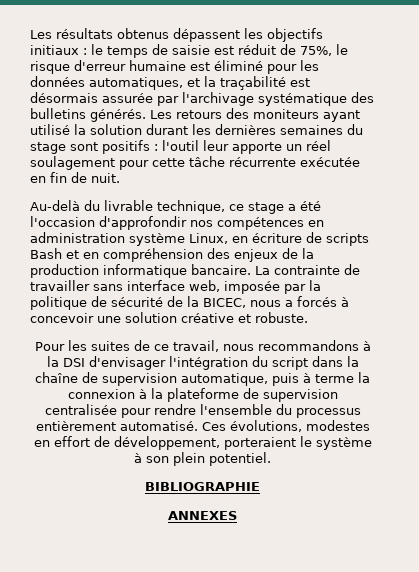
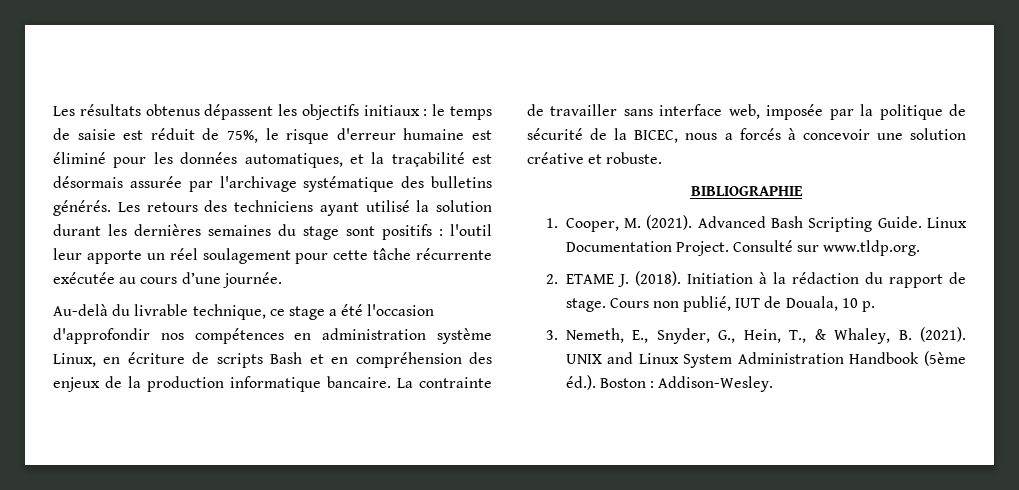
- Les retours des moniteurs ayant utilisé la solution durant les dernières semaines du stage sont positifs : l'outil leur apporte un réel soulagement pour cette tâche récurrente exécutée en fin de nuit.
+ Les retours des techniciens ayant utilisé la solution durant les dernières semaines du stage sont positifs : l'outil leur apporte un réel soulagement pour cette tâche récurrente exécutée au cours d’une journée.
- Pour les suites de ce travail, nous recommandons à la DSI d'envisager l'intégration du script dans la chaîne de supervision automatique, puis à terme la connexion à la plateforme de supervision centralisée pour rendre l'ensemble du processus entièrement automatisé. Ces évolutions, modestes en effort de développement, porteraient le système à son plein potentiel.
  BIBLIOGRAPHIE
- ANNEXES
+ 1. Cooper, M. (2021). Advanced Bash Scripting Guide. Linux Documentation Project. Consulté sur www.tldp.org.
+ 2. ETAME J. (2018). Initiation à la rédaction du rapport de stage. Cours non publié, IUT de Douala, 10 p.
+ 3. Nemeth, E., Snyder, G., Hein, T., & Whaley, B. (2021). UNIX and Linux System Administration Handbook (5ème éd.). Boston : Addison-Wesley.

